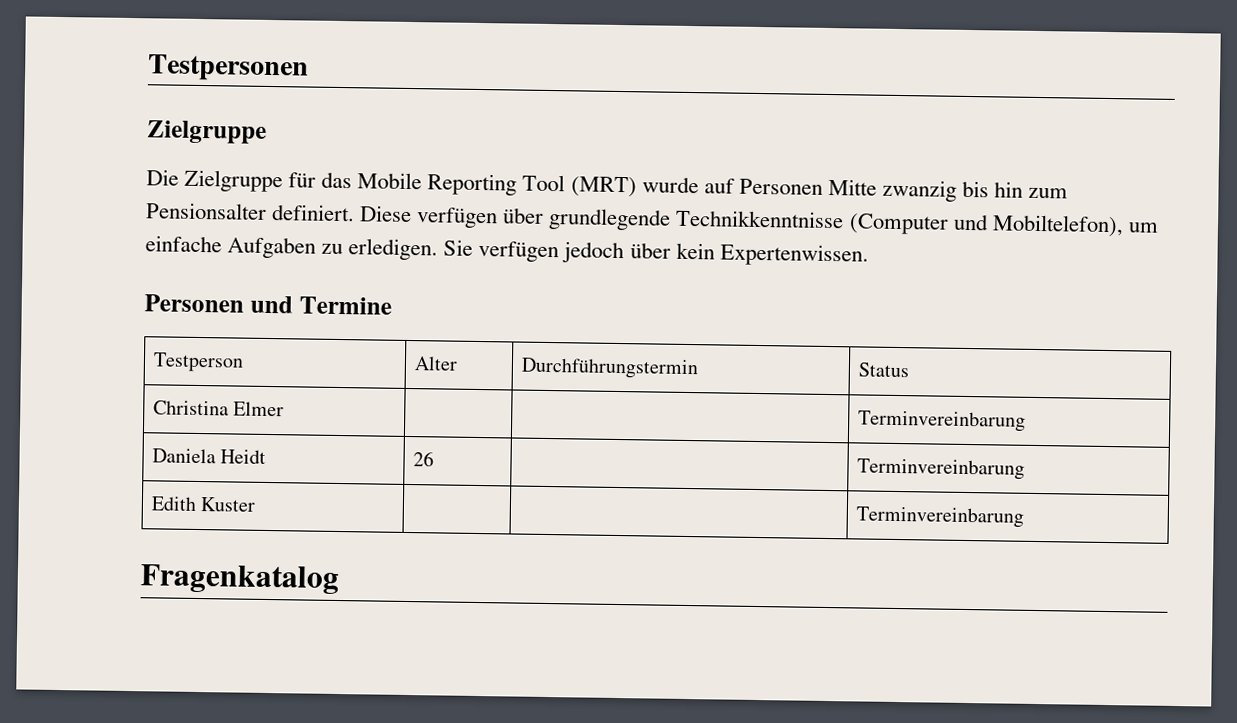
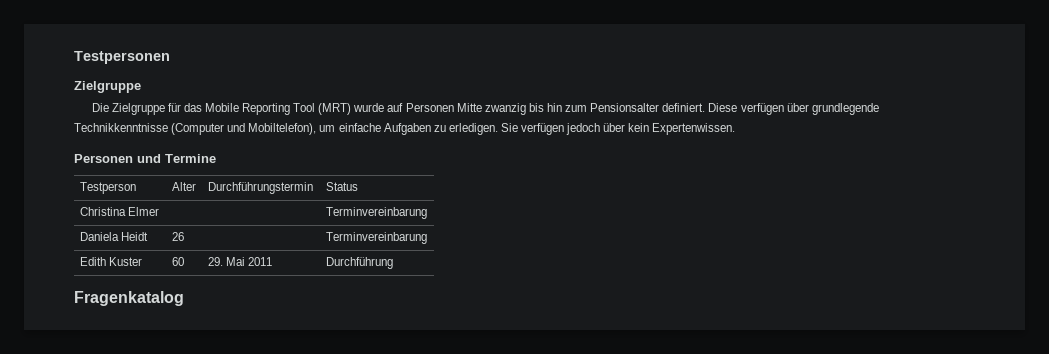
- Edith Kuster | | | Terminvereinbarung
+ Edith Kuster | 60 | 29. Mai 2011 | Durchführung

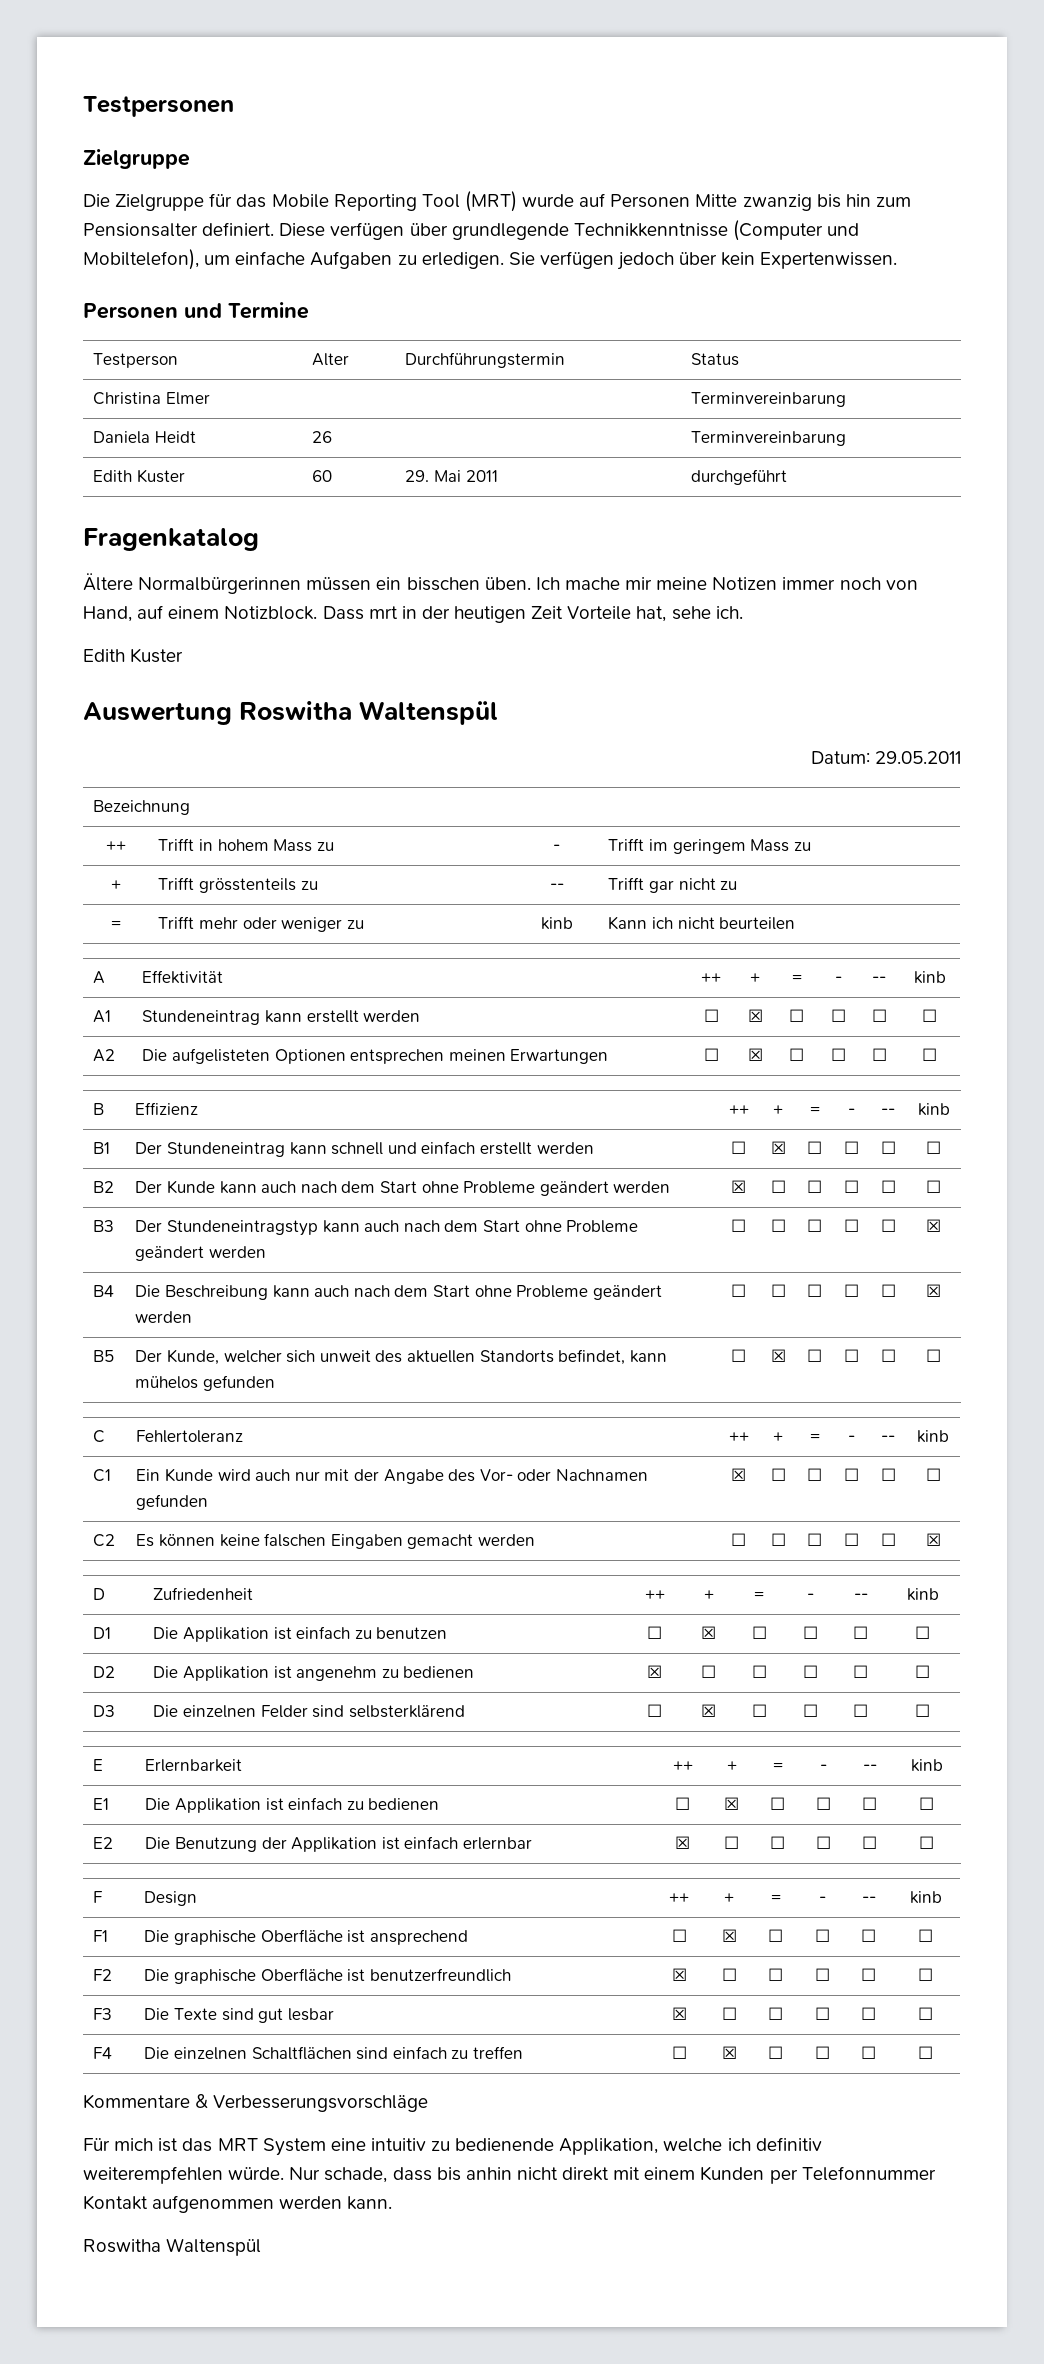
- Edith Kuster | 60 | 29. Mai 2011 | Durchführung
+ Edith Kuster | 60 | 29. Mai 2011 | durchgeführt
+ Ältere Normalbürgerinnen müssen ein bisschen üben. Ich mache mir meine Notizen immer noch von Hand, auf einem Notizblock. Dass mrt in der heutigen Zeit Vorteile hat, sehe ich.
+ Edith Kuster
+ Auswertung Roswitha Waltenspül
+ Datum: 29.05.2011
+ Bezeichnung
+ ++ | Trifft in hohem Mass zu | - | Trifft im geringem Mass zu
+ + | Trifft grösstenteils zu | -- | Trifft gar nicht zu
+ = | Trifft mehr oder weniger zu | kinb | Kann ich nicht beurteilen
+ A | Effektivität | ++ | + | = | - | -- | kinb
+ A1 | Stundeneintrag kann erstellt werden | ☐ | ☒ | ☐ | ☐ | ☐ | ☐
+ A2 | Die aufgelisteten Optionen entsprechen meinen Erwartungen | ☐ | ☒ | ☐ | ☐ | ☐ | ☐
+ B | Effizienz | ++ | + | = | - | -- | kinb
+ B1 | Der Stundeneintrag kann schnell und einfach erstellt werden | ☐ | ☒ | ☐ | ☐ | ☐ | ☐
+ B2 | Der Kunde kann auch nach dem Start ohne Probleme geändert werden | ☒ | ☐ | ☐ | ☐ | ☐ | ☐
+ B3 | Der Stundeneintragstyp kann auch nach dem Start ohne Probleme geändert werden | ☐ | ☐ | ☐ | ☐ | ☐ | ☒
+ B4 | Die Beschreibung kann auch nach dem Start ohne Probleme geändert werden | ☐ | ☐ | ☐ | ☐ | ☐ | ☒
+ B5 | Der Kunde, welcher sich unweit des aktuellen Standorts befindet, kann mühelos gefunden | ☐ | ☒ | ☐ | ☐ | ☐ | ☐
+ C | Fehlertoleranz | ++ | + | = | - | -- | kinb
+ C1 | Ein Kunde wird auch nur mit der Angabe des Vor- oder Nachnamen gefunden | ☒ | ☐ | ☐ | ☐ | ☐ | ☐
+ C2 | Es können keine falschen Eingaben gemacht werden | ☐ | ☐ | ☐ | ☐ | ☐ | ☒
+ D | Zufriedenheit | ++ | + | = | - | -- | kinb
+ D1 | Die Applikation ist einfach zu benutzen | ☐ | ☒ | ☐ | ☐ | ☐ | ☐
+ D2 | Die Applikation ist angenehm zu bedienen | ☒ | ☐ | ☐ | ☐ | ☐ | ☐
+ D3 | Die einzelnen Felder sind selbsterklärend | ☐ | ☒ | ☐ | ☐ | ☐ | ☐
+ E | Erlernbarkeit | ++ | + | = | - | -- | kinb
+ E1 | Die Applikation ist einfach zu bedienen | ☐ | ☒ | ☐ | ☐ | ☐ | ☐
+ E2 | Die Benutzung der Applikation ist einfach erlernbar | ☒ | ☐ | ☐ | ☐ | ☐ | ☐
+ F | Design | ++ | + | = | - | -- | kinb
+ F1 | Die graphische Oberfläche ist ansprechend | ☐ | ☒ | ☐ | ☐ | ☐ | ☐
+ F2 | Die graphische Oberfläche ist benutzerfreundlich | ☒ | ☐ | ☐ | ☐ | ☐ | ☐
+ F3 | Die Texte sind gut lesbar | ☒ | ☐ | ☐ | ☐ | ☐ | ☐
+ F4 | Die einzelnen Schaltflächen sind einfach zu treffen | ☐ | ☒ | ☐ | ☐ | ☐ | ☐
+ Kommentare & Verbesserungsvorschläge
+ Für mich ist das MRT System eine intuitiv zu bedienende Applikation, welche ich definitiv weiterempfehlen würde. Nur schade, dass bis anhin nicht direkt mit einem Kunden per Telefonnummer Kontakt aufgenommen werden kann.
+ Roswitha Waltenspül

